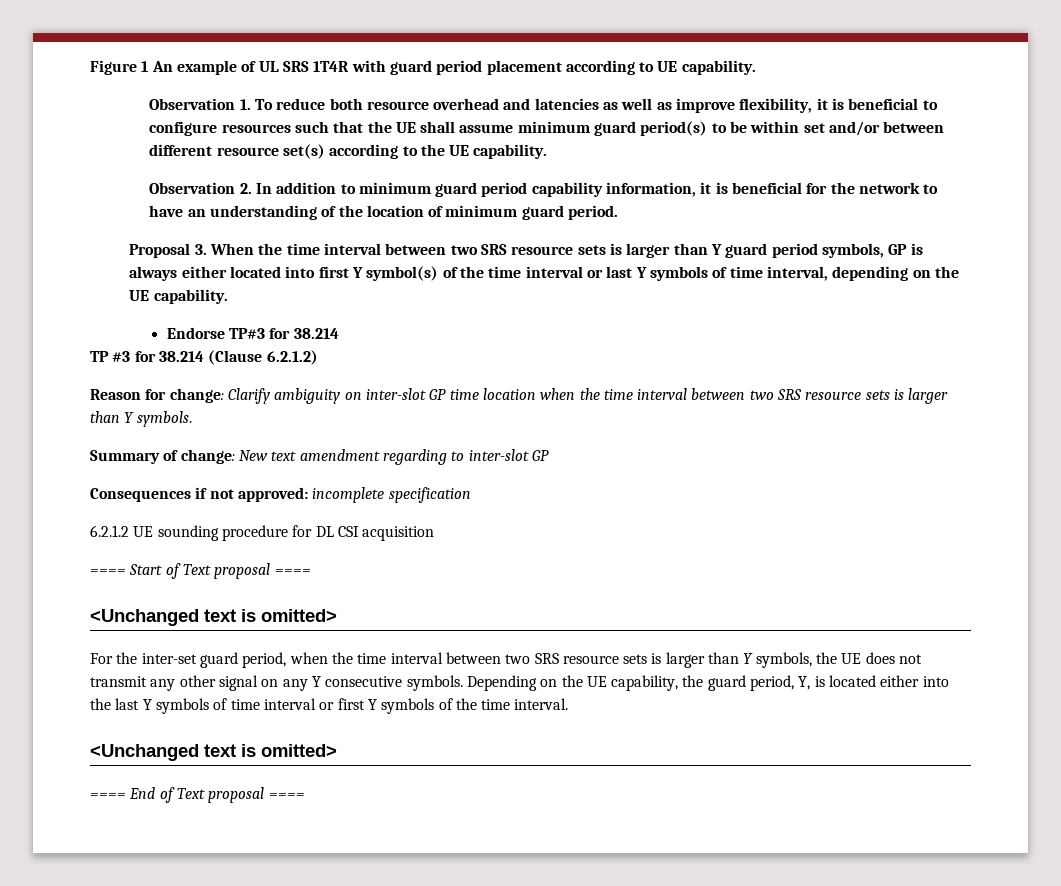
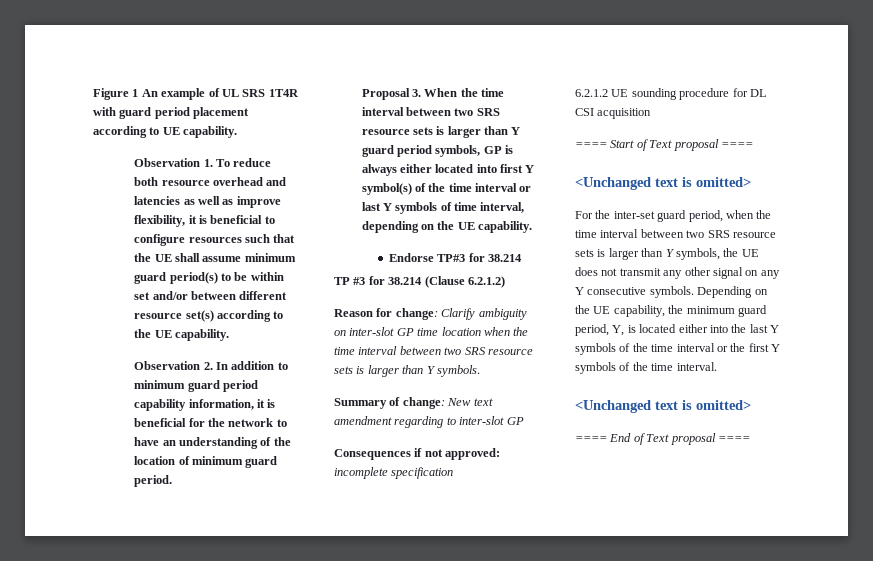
- Depending on the UE capability, the guard period, Y, is located either into the last Y symbols of time interval or first Y symbols of the time interval.
+ Depending on the UE capability, the minimum guard period, Y, is located either into the last Y symbols of the time interval or the first Y symbols of the time interval.

